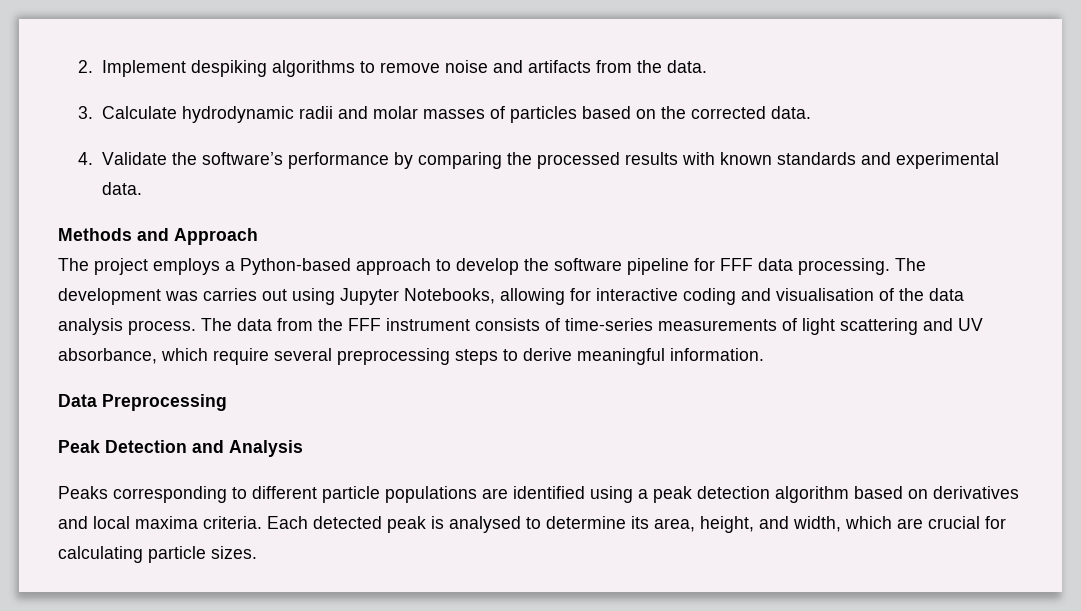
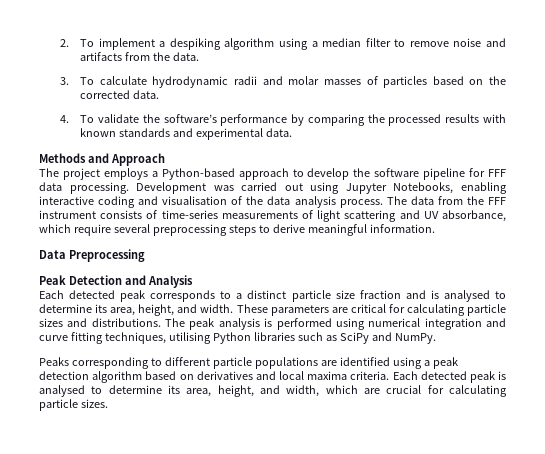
- 2. Implement despiking algorithms to remove noise and artifacts from the data.
+ 2. To implement a despiking algorithm using a median filter to remove noise and artifacts from the data.
- 3. Calculate hydrodynamic radii and molar masses of particles based on the corrected data.
+ 3. To calculate hydrodynamic radii and molar masses of particles based on the corrected data.
- 4. Validate the software’s performance by comparing the processed results with known standards and experimental data.
+ 4. To validate the software’s performance by comparing the processed results with known standards and experimental data.
- The development was carries out using Jupyter Notebooks, allowing for interactive coding and visualisation of the data analysis process.
+ Development was carried out using Jupyter Notebooks, enabling interactive coding and visualisation of the data analysis process.
+ Each detected peak corresponds to a distinct particle size fraction and is analysed to determine its area, height, and width. These parameters are critical for calculating particle sizes and distributions. The peak analysis is performed using numerical integration and curve fitting techniques, utilising Python libraries such as SciPy and NumPy.

